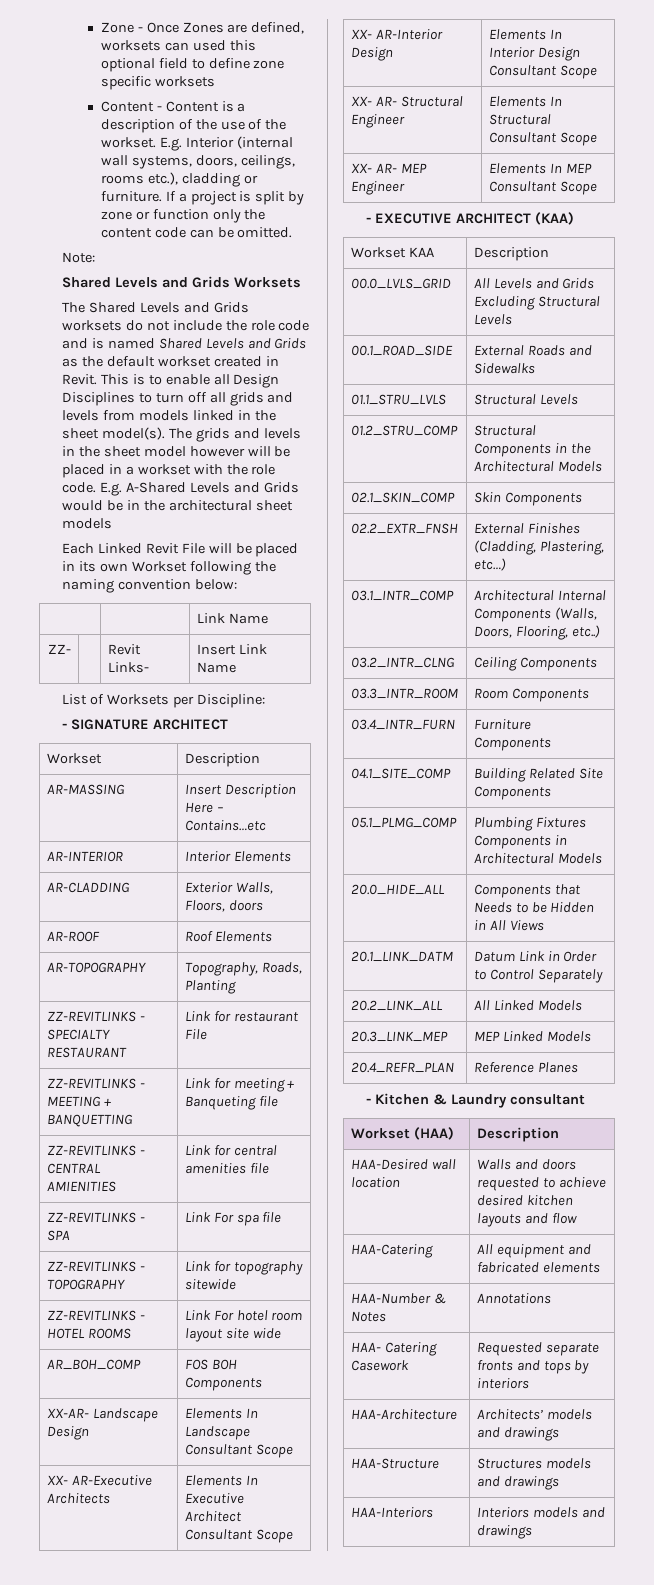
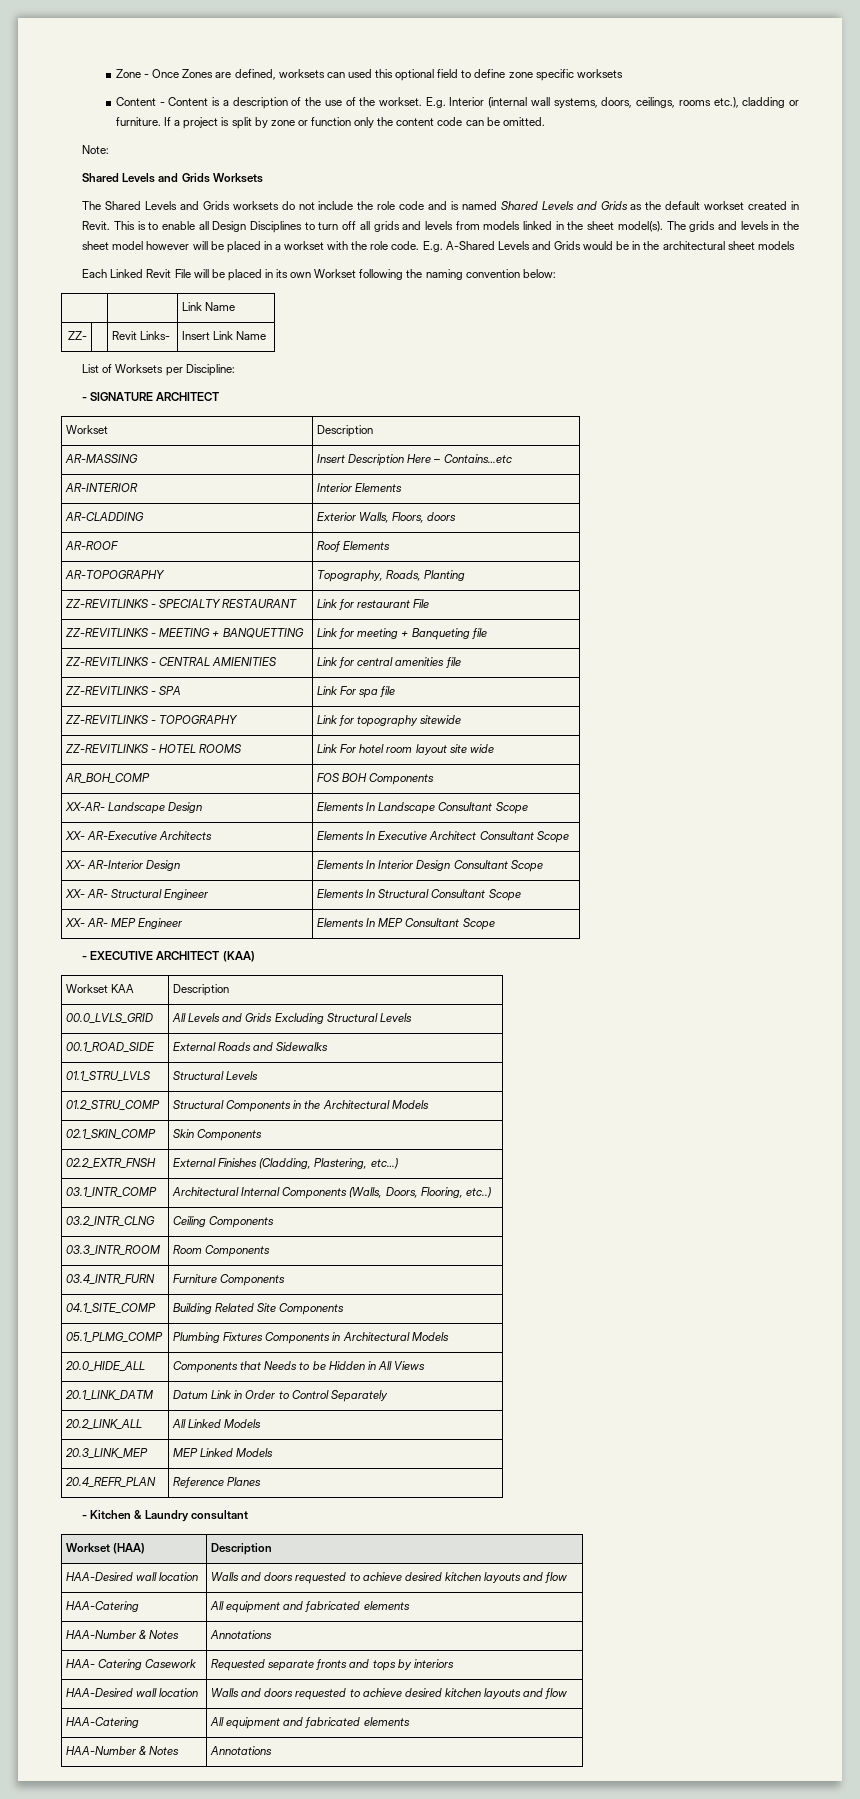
  HAA- Catering Casework | Requested separate fronts and tops by interiors
- HAA-Architecture | Architects’ models and drawings
- HAA-Structure | Structures models and drawings
- HAA-Interiors | Interiors models and drawings
+ HAA-Desired wall location | Walls and doors requested to achieve desired kitchen layouts and flow
+ HAA-Catering | All equipment and fabricated elements
+ HAA-Number & Notes | Annotations

